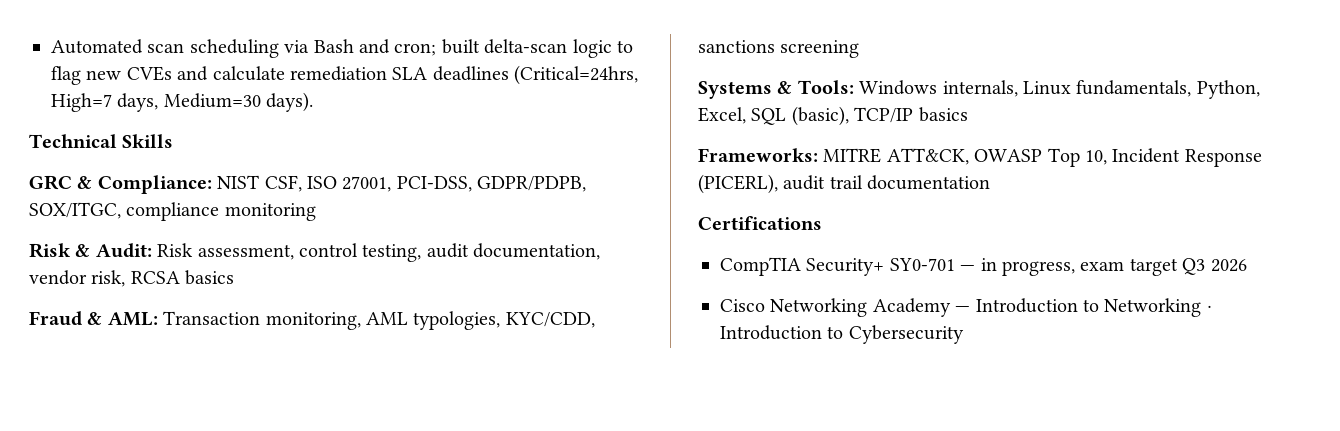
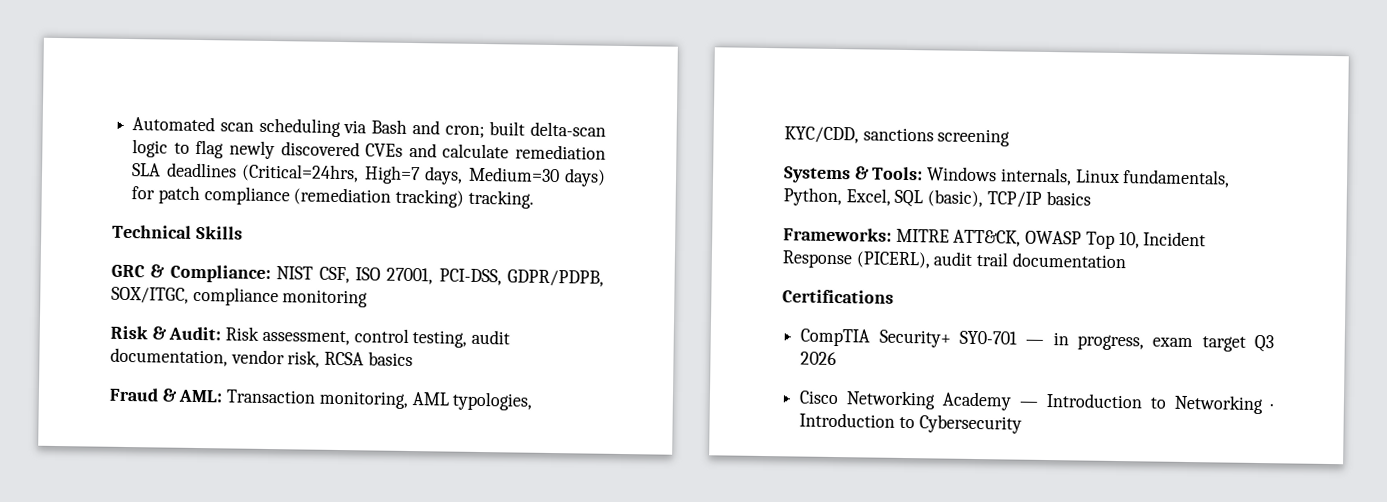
- Automated scan scheduling via Bash and cron; built delta-scan logic to flag new CVEs and calculate remediation SLA deadlines (Critical=24hrs, High=7 days, Medium=30 days).
+ Automated scan scheduling via Bash and cron; built delta-scan logic to flag newly discovered CVEs and calculate remediation SLA deadlines (Critical=24hrs, High=7 days, Medium=30 days) for patch compliance (remediation tracking) tracking.

